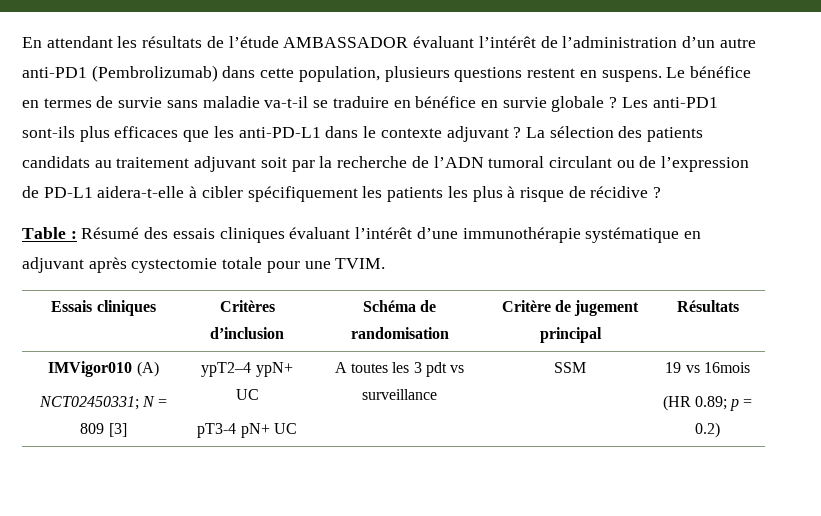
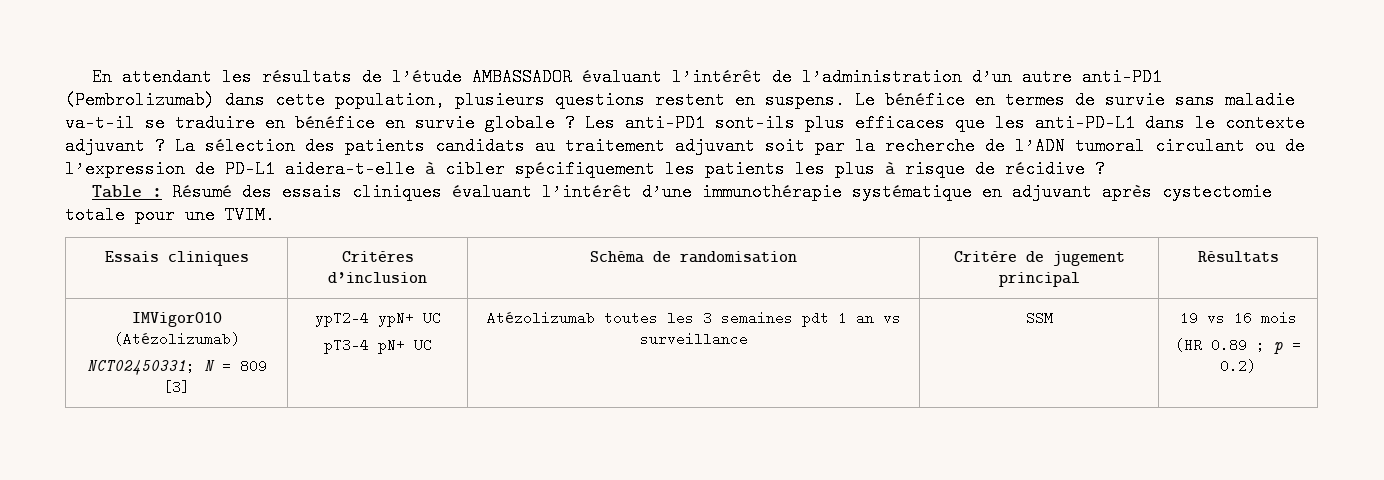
- IMVigor010 (A)
+ IMVigor010 (Atézolizumab)
  NCT02450331; N = 809 [3] | ypT2–4 ypN+ UC
- pT3-4 pN+ UC | A toutes les 3 pdt vs surveillance | SSM | 19 vs 16mois
- (HR 0.89; p = 0.2)
+ pT3-4 pN+ UC | Atézolizumab toutes les 3 semaines pdt 1 an vs surveillance | SSM | 19 vs 16 mois
+ (HR 0.89 ; p = 0.2)

